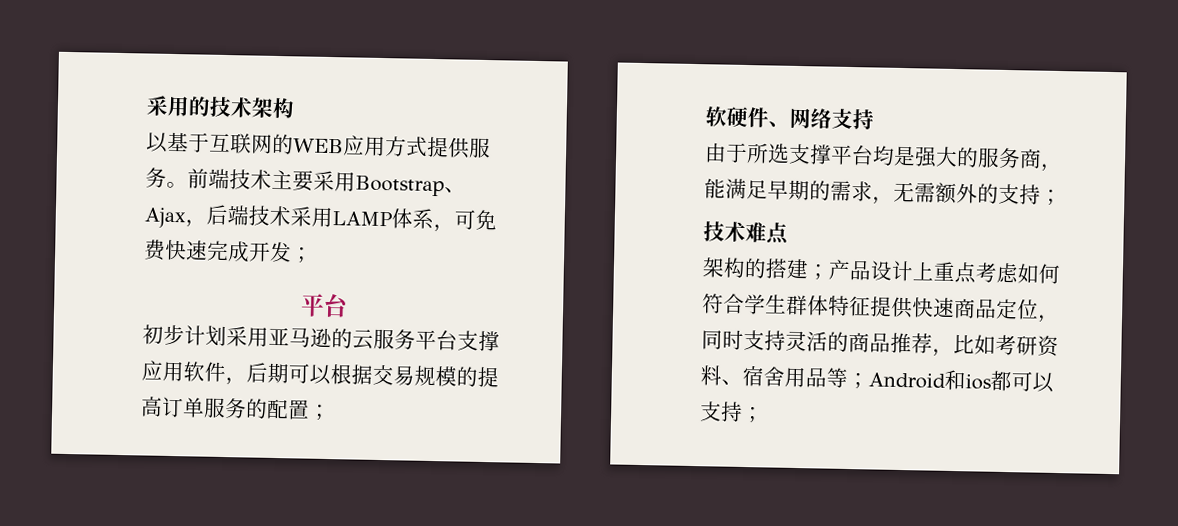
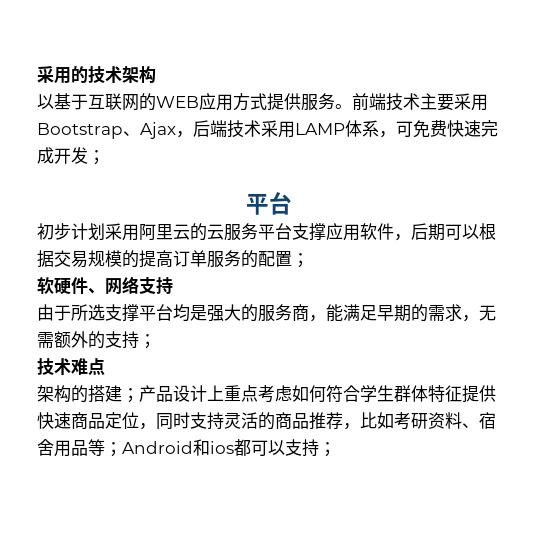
- 初步计划采用亚马逊的云服务平台支撑应用软件，后期可以根据交易规模的提高订单服务的配置；
+ 初步计划采用阿里云的云服务平台支撑应用软件，后期可以根据交易规模的提高订单服务的配置；

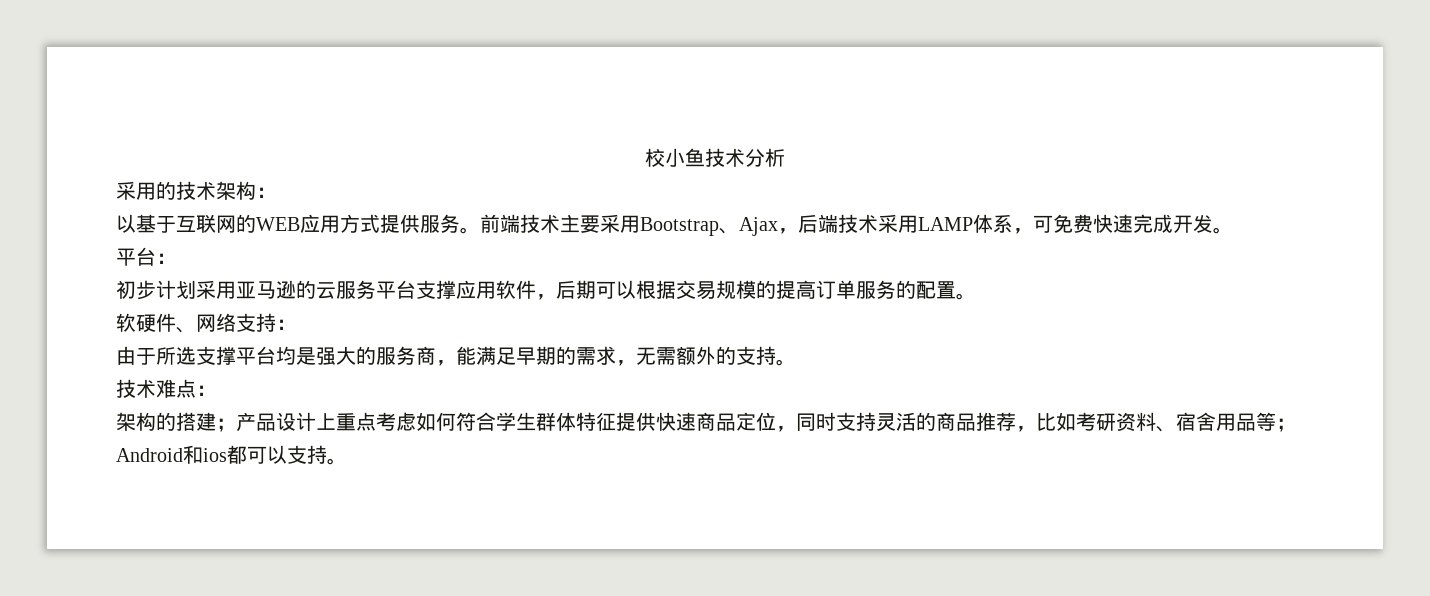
+ 校小鱼技术分析
- 采用的技术架构
+ 采用的技术架构：
- 前端技术主要采用Bootstrap、Ajax，后端技术采用LAMP体系，可免费快速完成开发；
- 平台
+ 前端技术主要采用Bootstrap、Ajax，后端技术采用LAMP体系，可免费快速完成开发。
+ 平台：
- 初步计划采用阿里云的云服务平台支撑应用软件，后期可以根据交易规模的提高订单服务的配置；
+ 初步计划采用亚马逊的云服务平台支撑应用软件，后期可以根据交易规模的提高订单服务的配置。
- 软硬件、网络支持
+ 软硬件、网络支持：
- 由于所选支撑平台均是强大的服务商，能满足早期的需求，无需额外的支持；
+ 由于所选支撑平台均是强大的服务商，能满足早期的需求，无需额外的支持。
- 技术难点
+ 技术难点：
- 架构的搭建；产品设计上重点考虑如何符合学生群体特征提供快速商品定位，同时支持灵活的商品推荐，比如考研资料、宿舍用品等；Android和ios都可以支持；
+ 架构的搭建；产品设计上重点考虑如何符合学生群体特征提供快速商品定位，同时支持灵活的商品推荐，比如考研资料、宿舍用品等；Android和ios都可以支持。

